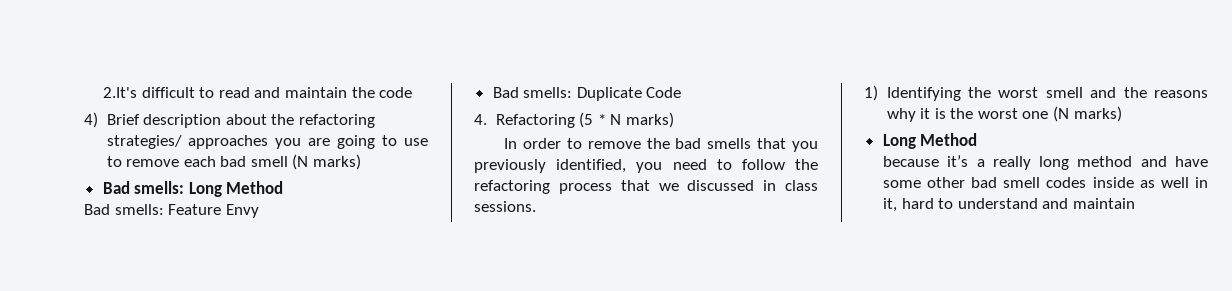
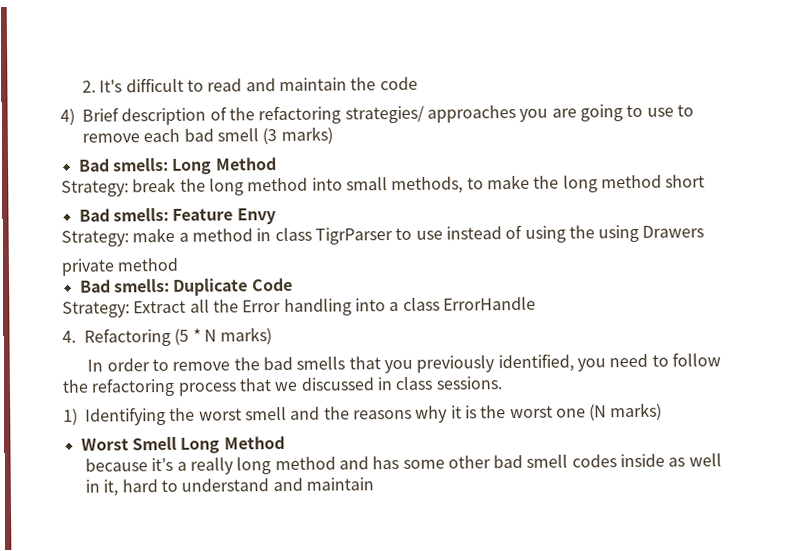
- 2.It's difficult to read and maintain the code
+ 2. It's difficult to read and maintain the code
- 4) Brief description about the refactoring strategies/ approaches you are going to use to remove each bad smell (N marks)
+ 4) Brief description of the refactoring strategies/ approaches you are going to use to remove each bad smell (3 marks)
+ Strategy: break the long method into small methods, to make the long method short
  Bad smells: Feature Envy
+ Strategy: make a method in class TigrParser to use instead of using the using Drawers
+ private method
  Bad smells: Duplicate Code
+ Strategy: Extract all the Error handling into a class ErrorHandle
  1) Identifying the worst smell and the reasons why it is the worst one (N marks)
- Long Method
+ Worst Smell Long Method
- because it’s a really long method and have some other bad smell codes inside as well in it, hard to understand and maintain
+ because it’s a really long method and has some other bad smell codes inside as well in it, hard to understand and maintain

